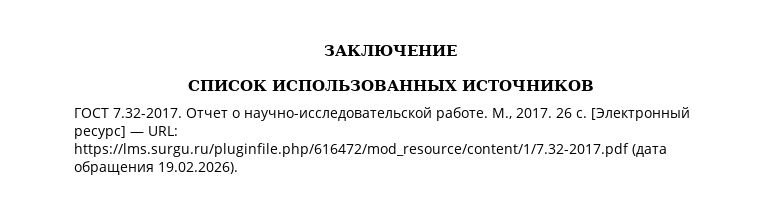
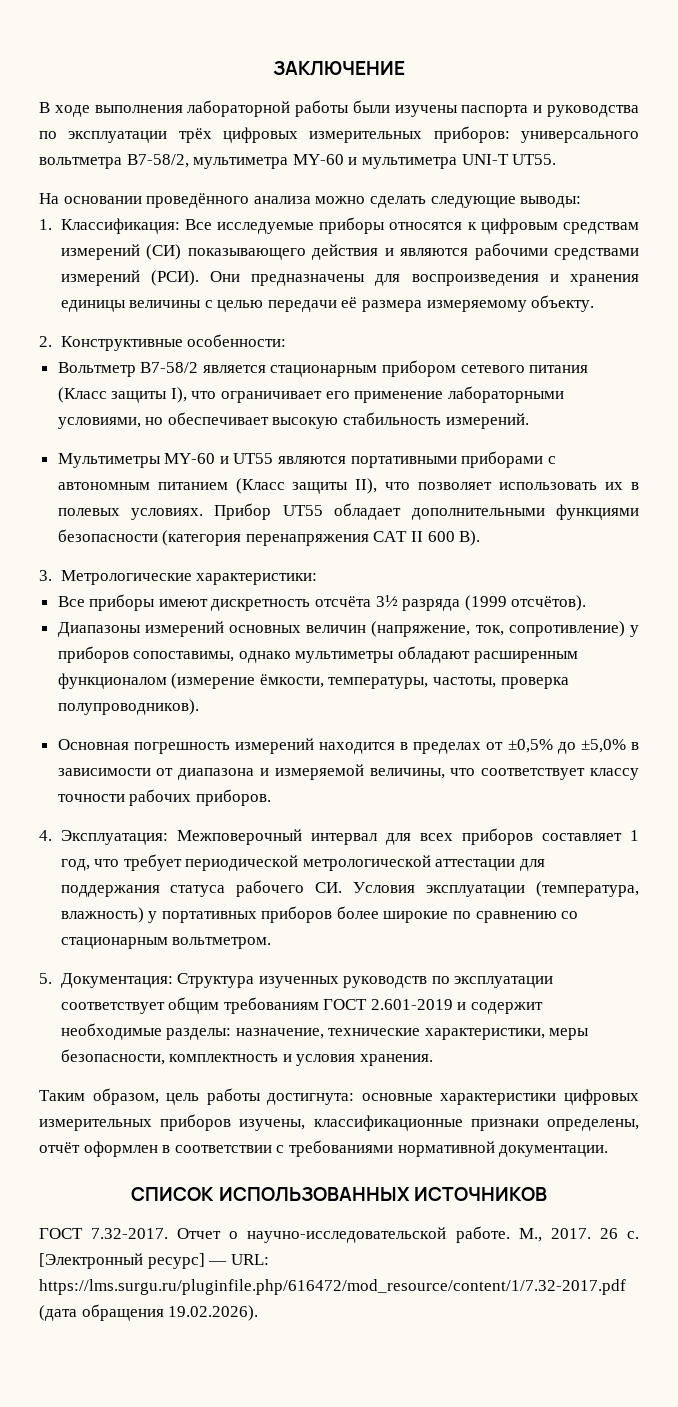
+ В ходе выполнения лабораторной работы были изучены паспорта и руководства по эксплуатации трёх цифровых измерительных приборов: универсального вольтметра В7-58/2, мультиметра MY-60 и мультиметра UNI-T UT55.
+ На основании проведённого анализа можно сделать следующие выводы:
+ 1. Классификация: Все исследуемые приборы относятся к цифровым средствам измерений (СИ) показывающего действия и являются рабочими средствами измерений (РСИ). Они предназначены для воспроизведения и хранения единицы величины с целью передачи её размера измеряемому объекту.
+ 2. Конструктивные особенности:
+ Вольтметр В7-58/2 является стационарным прибором сетевого питания (Класс защиты I), что ограничивает его применение лабораторными условиями, но обеспечивает высокую стабильность измерений.
+ Мультиметры MY-60 и UT55 являются портативными приборами с автономным питанием (Класс защиты II), что позволяет использовать их в полевых условиях. Прибор UT55 обладает дополнительными функциями безопасности (категория перенапряжения CAT II 600 В).
+ 3. Метрологические характеристики:
+ Все приборы имеют дискретность отсчёта 3½ разряда (1999 отсчётов).
+ Диапазоны измерений основных величин (напряжение, ток, сопротивление) у приборов сопоставимы, однако мультиметры обладают расширенным функционалом (измерение ёмкости, температуры, частоты, проверка полупроводников).
+ Основная погрешность измерений находится в пределах от ±0,5% до ±5,0% в зависимости от диапазона и измеряемой величины, что соответствует классу точности рабочих приборов.
+ 4. Эксплуатация: Межповерочный интервал для всех приборов составляет 1 год, что требует периодической метрологической аттестации для поддержания статуса рабочего СИ. Условия эксплуатации (температура, влажность) у портативных приборов более широкие по сравнению со стационарным вольтметром.
+ 5. Документация: Структура изученных руководств по эксплуатации соответствует общим требованиям ГОСТ 2.601-2019 и содержит необходимые разделы: назначение, технические характеристики, меры безопасности, комплектность и условия хранения.
+ Таким образом, цель работы достигнута: основные характеристики цифровых измерительных приборов изучены, классификационные признаки определены, отчёт оформлен в соответствии с требованиями нормативной документации.

